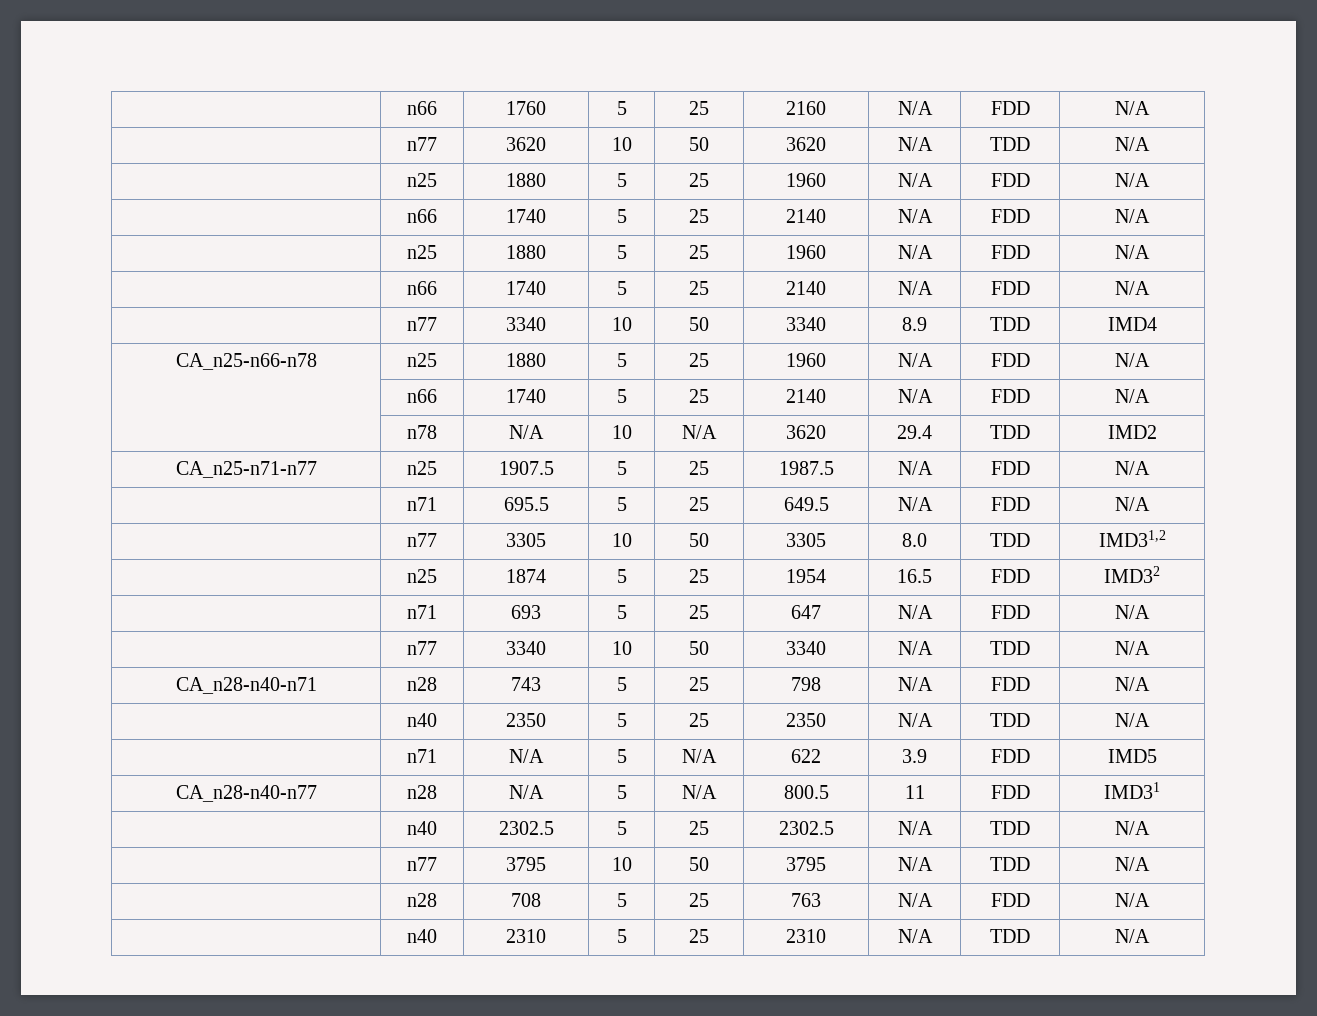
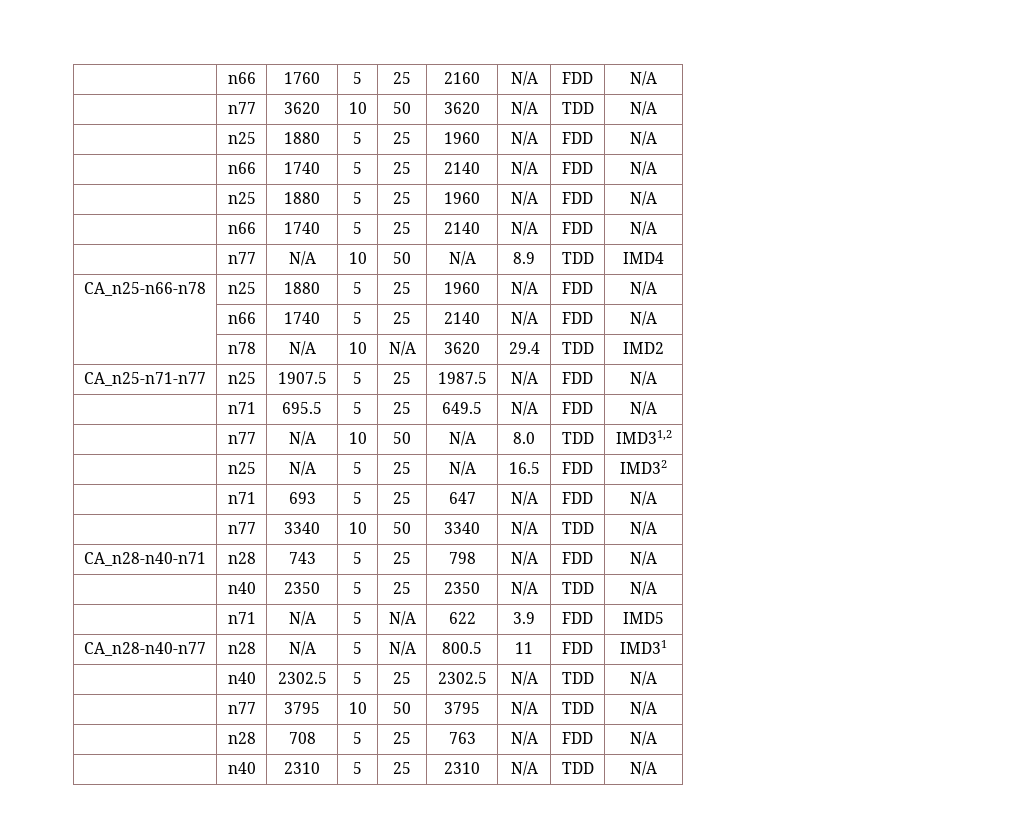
- | n77 | 3340 | 10 | 50 | 3340 | 8.9 | TDD | IMD4
+ | n77 | N/A | 10 | 50 | N/A | 8.9 | TDD | IMD4
- | n77 | 3305 | 10 | 50 | 3305 | 8.0 | TDD | IMD31,2
+ | n77 | N/A | 10 | 50 | N/A | 8.0 | TDD | IMD31,2
- | n25 | 1874 | 5 | 25 | 1954 | 16.5 | FDD | IMD32
+ | n25 | N/A | 5 | 25 | N/A | 16.5 | FDD | IMD32

